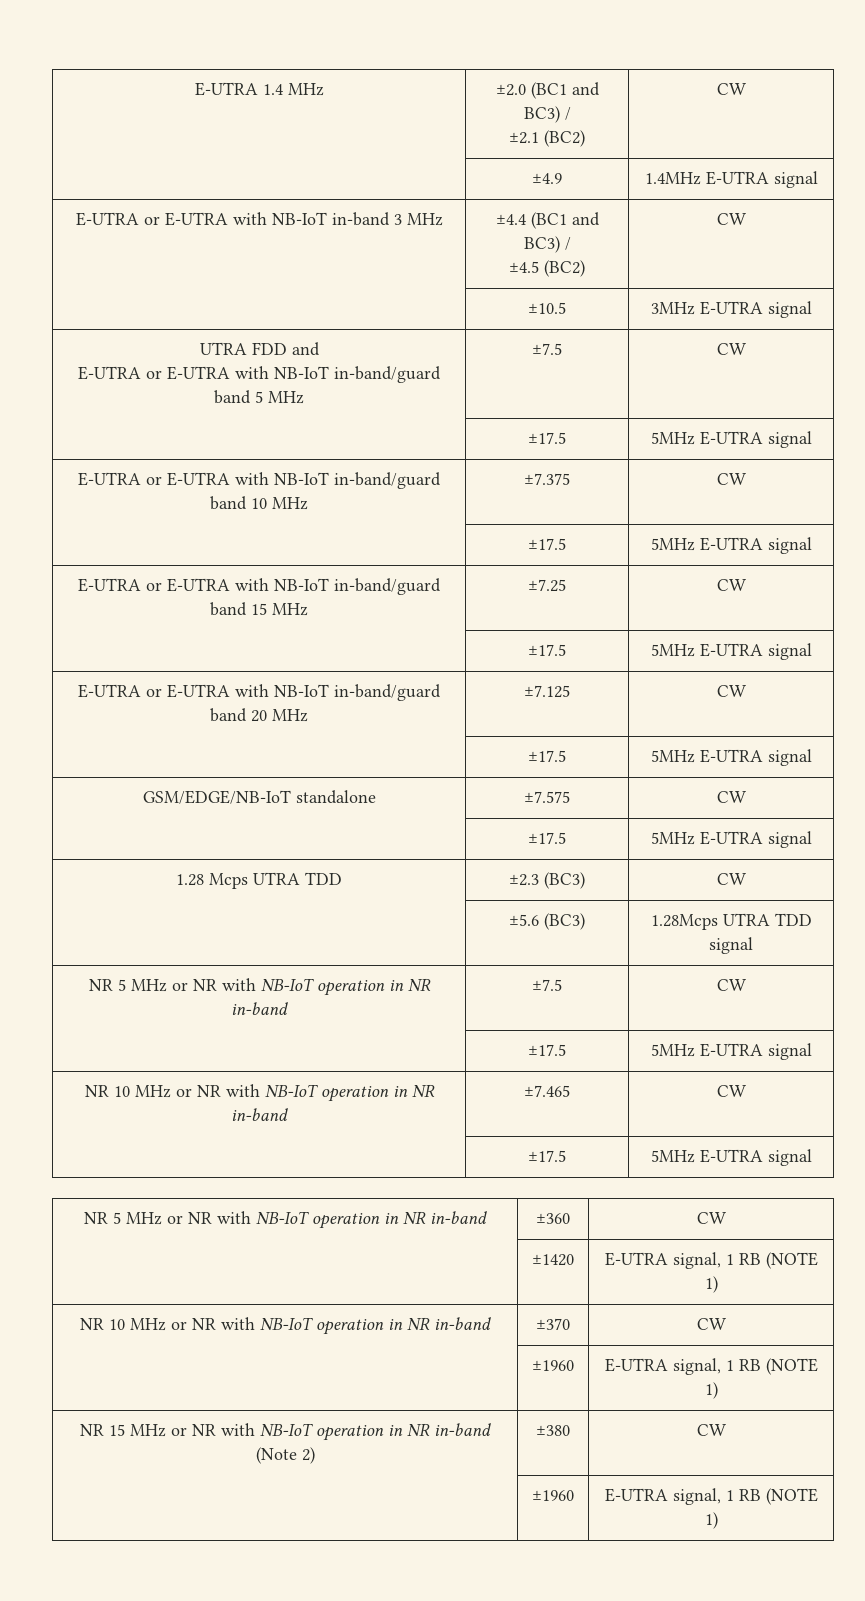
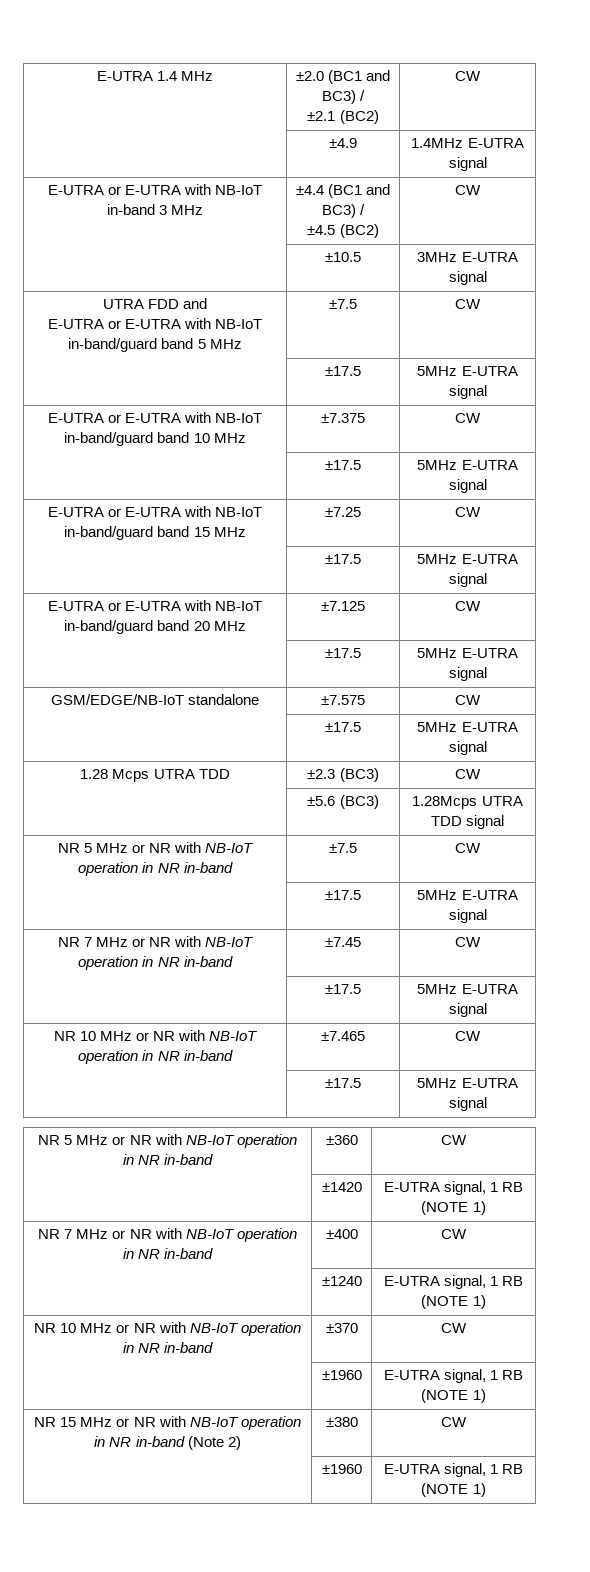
+ NR 7 MHz or NR with NB-IoT operation in NR in-band | ±7.45 | CW
+ | ±17.5 | 5MHz E-UTRA signal
+ NR 7 MHz or NR with NB-IoT operation in NR in-band | ±400 | CW
+ | ±1240 | E-UTRA signal, 1 RB (NOTE 1)

